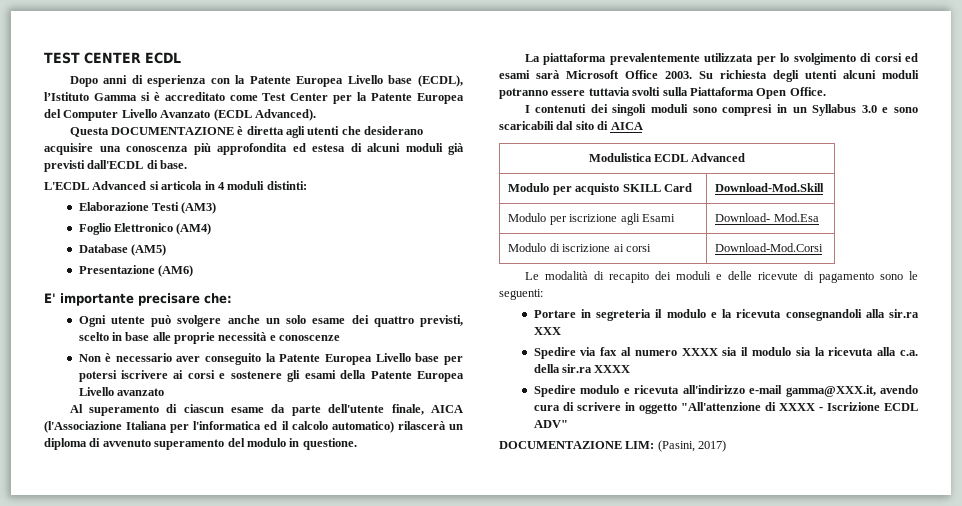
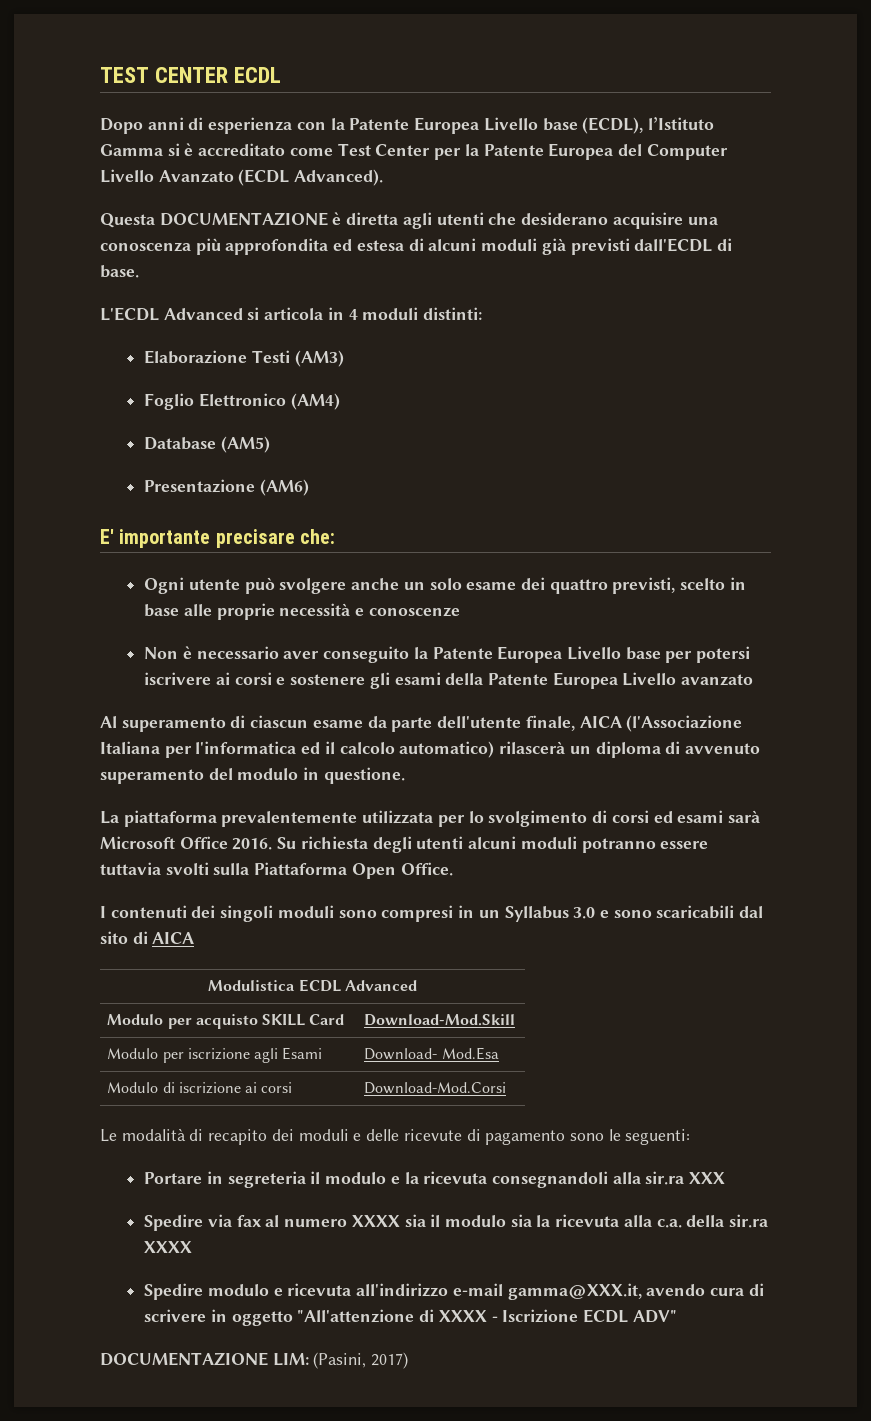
- La piattaforma prevalentemente utilizzata per lo svolgimento di corsi ed esami sarà Microsoft Office 2003.
+ La piattaforma prevalentemente utilizzata per lo svolgimento di corsi ed esami sarà Microsoft Office 2016.

